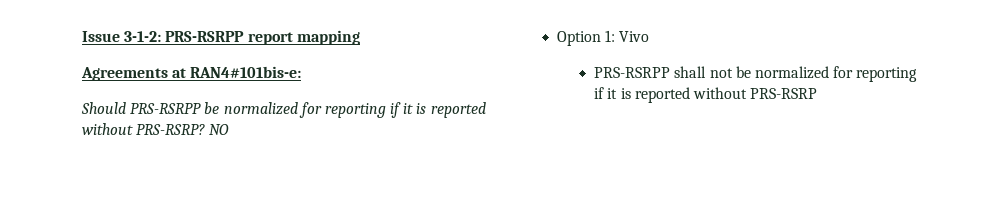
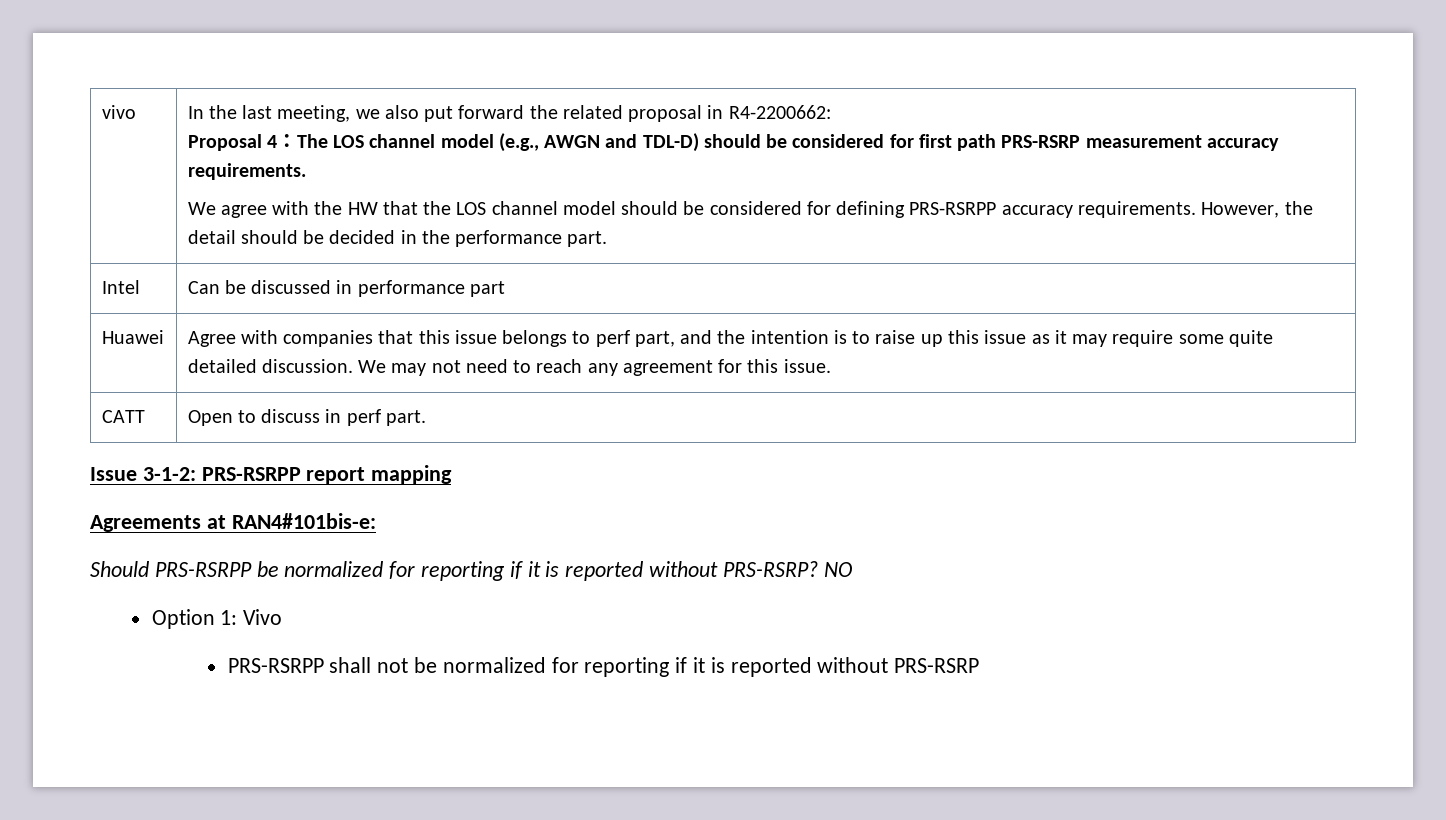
+ vivo | In the last meeting, we also put forward the related proposal in R4-2200662:
+ Proposal 4：The LOS channel model (e.g., AWGN and TDL-D) should be considered for first path PRS-RSRP measurement accuracy requirements.
+ We agree with the HW that the LOS channel model should be considered for defining PRS-RSRPP accuracy requirements. However, the detail should be decided in the performance part.
+ Intel | Can be discussed in performance part
+ Huawei | Agree with companies that this issue belongs to perf part, and the intention is to raise up this issue as it may require some quite detailed discussion. We may not need to reach any agreement for this issue.
+ CATT | Open to discuss in perf part.

